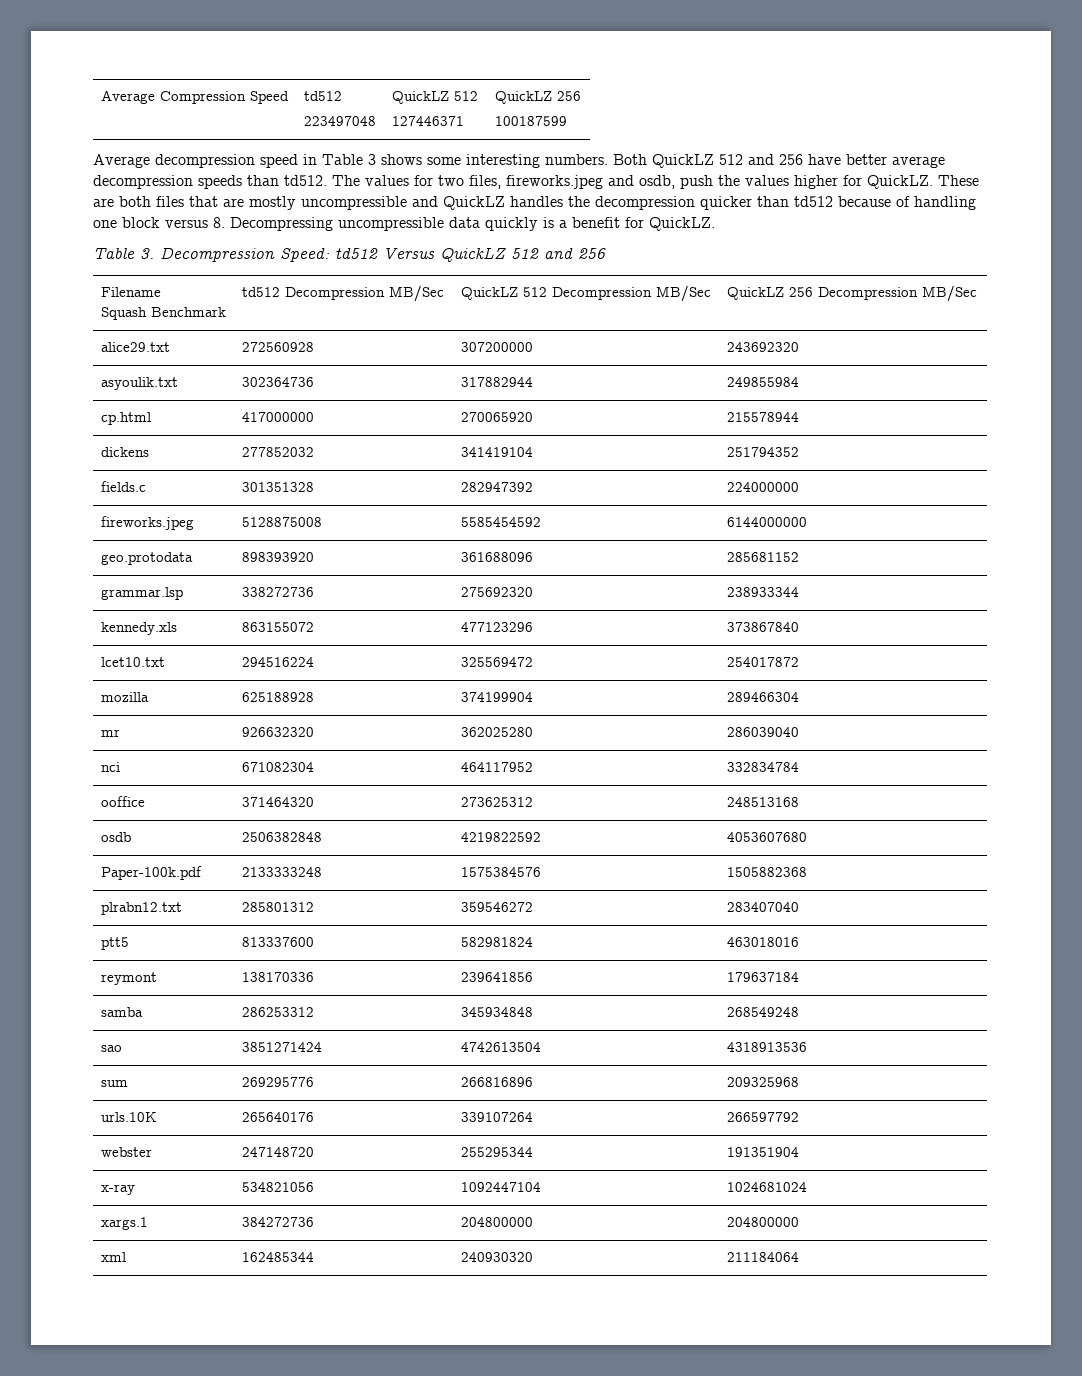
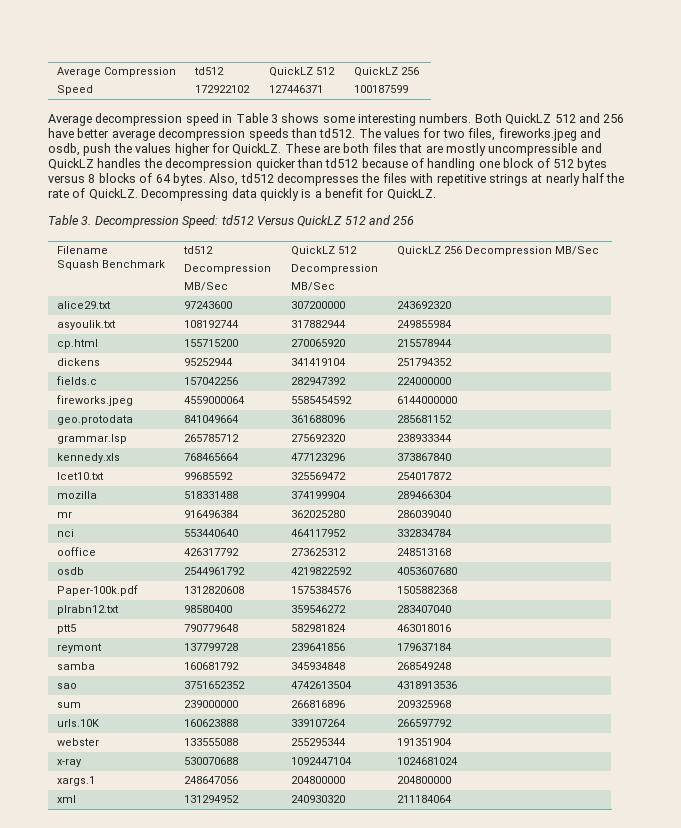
- Average Compression Speed | td512
- 223497048 | QuickLZ 512
+ Average Compression
+ Speed | td512
+ 172922102 | QuickLZ 512
- These are both files that are mostly uncompressible and QuickLZ handles the decompression quicker than td512 because of handling one block versus 8. Decompressing uncompressible data quickly is a benefit for QuickLZ.
+ These are both files that are mostly uncompressible and QuickLZ handles the decompression quicker than td512 because of handling one block of 512 bytes versus 8 blocks of 64 bytes. Also, td512 decompresses the files with repetitive strings at nearly half the rate of QuickLZ. Decompressing data quickly is a benefit for QuickLZ.
  Filename
- Squash Benchmark | td512 Decompression MB/Sec | QuickLZ 512 Decompression MB/Sec | QuickLZ 256 Decompression MB/Sec
+ Squash Benchmark | td512
+ Decompression
+ MB/Sec | QuickLZ 512
+ Decompression
+ MB/Sec | QuickLZ 256 Decompression MB/Sec
- alice29.txt | 272560928 | 307200000 | 243692320
+ alice29.txt | 97243600 | 307200000 | 243692320
- asyoulik.txt | 302364736 | 317882944 | 249855984
+ asyoulik.txt | 108192744 | 317882944 | 249855984
- cp.html | 417000000 | 270065920 | 215578944
+ cp.html | 155715200 | 270065920 | 215578944
- dickens | 277852032 | 341419104 | 251794352
+ dickens | 95252944 | 341419104 | 251794352
- fields.c | 301351328 | 282947392 | 224000000
+ fields.c | 157042256 | 282947392 | 224000000
- fireworks.jpeg | 5128875008 | 5585454592 | 6144000000
+ fireworks.jpeg | 4559000064 | 5585454592 | 6144000000
- geo.protodata | 898393920 | 361688096 | 285681152
+ geo.protodata | 841049664 | 361688096 | 285681152
- grammar.lsp | 338272736 | 275692320 | 238933344
+ grammar.lsp | 265785712 | 275692320 | 238933344
- kennedy.xls | 863155072 | 477123296 | 373867840
+ kennedy.xls | 768465664 | 477123296 | 373867840
- lcet10.txt | 294516224 | 325569472 | 254017872
+ lcet10.txt | 99685592 | 325569472 | 254017872
- mozilla | 625188928 | 374199904 | 289466304
+ mozilla | 518331488 | 374199904 | 289466304
- mr | 926632320 | 362025280 | 286039040
+ mr | 916496384 | 362025280 | 286039040
- nci | 671082304 | 464117952 | 332834784
+ nci | 553440640 | 464117952 | 332834784
- ooffice | 371464320 | 273625312 | 248513168
+ ooffice | 426317792 | 273625312 | 248513168
- osdb | 2506382848 | 4219822592 | 4053607680
+ osdb | 2544961792 | 4219822592 | 4053607680
- Paper-100k.pdf | 2133333248 | 1575384576 | 1505882368
+ Paper-100k.pdf | 1312820608 | 1575384576 | 1505882368
- plrabn12.txt | 285801312 | 359546272 | 283407040
+ plrabn12.txt | 98580400 | 359546272 | 283407040
- ptt5 | 813337600 | 582981824 | 463018016
+ ptt5 | 790779648 | 582981824 | 463018016
- reymont | 138170336 | 239641856 | 179637184
+ reymont | 137799728 | 239641856 | 179637184
- samba | 286253312 | 345934848 | 268549248
+ samba | 160681792 | 345934848 | 268549248
- sao | 3851271424 | 4742613504 | 4318913536
+ sao | 3751652352 | 4742613504 | 4318913536
- sum | 269295776 | 266816896 | 209325968
+ sum | 239000000 | 266816896 | 209325968
- urls.10K | 265640176 | 339107264 | 266597792
+ urls.10K | 160623888 | 339107264 | 266597792
- webster | 247148720 | 255295344 | 191351904
+ webster | 133555088 | 255295344 | 191351904
- x-ray | 534821056 | 1092447104 | 1024681024
+ x-ray | 530070688 | 1092447104 | 1024681024
- xargs.1 | 384272736 | 204800000 | 204800000
+ xargs.1 | 248647056 | 204800000 | 204800000
- xml | 162485344 | 240930320 | 211184064
+ xml | 131294952 | 240930320 | 211184064

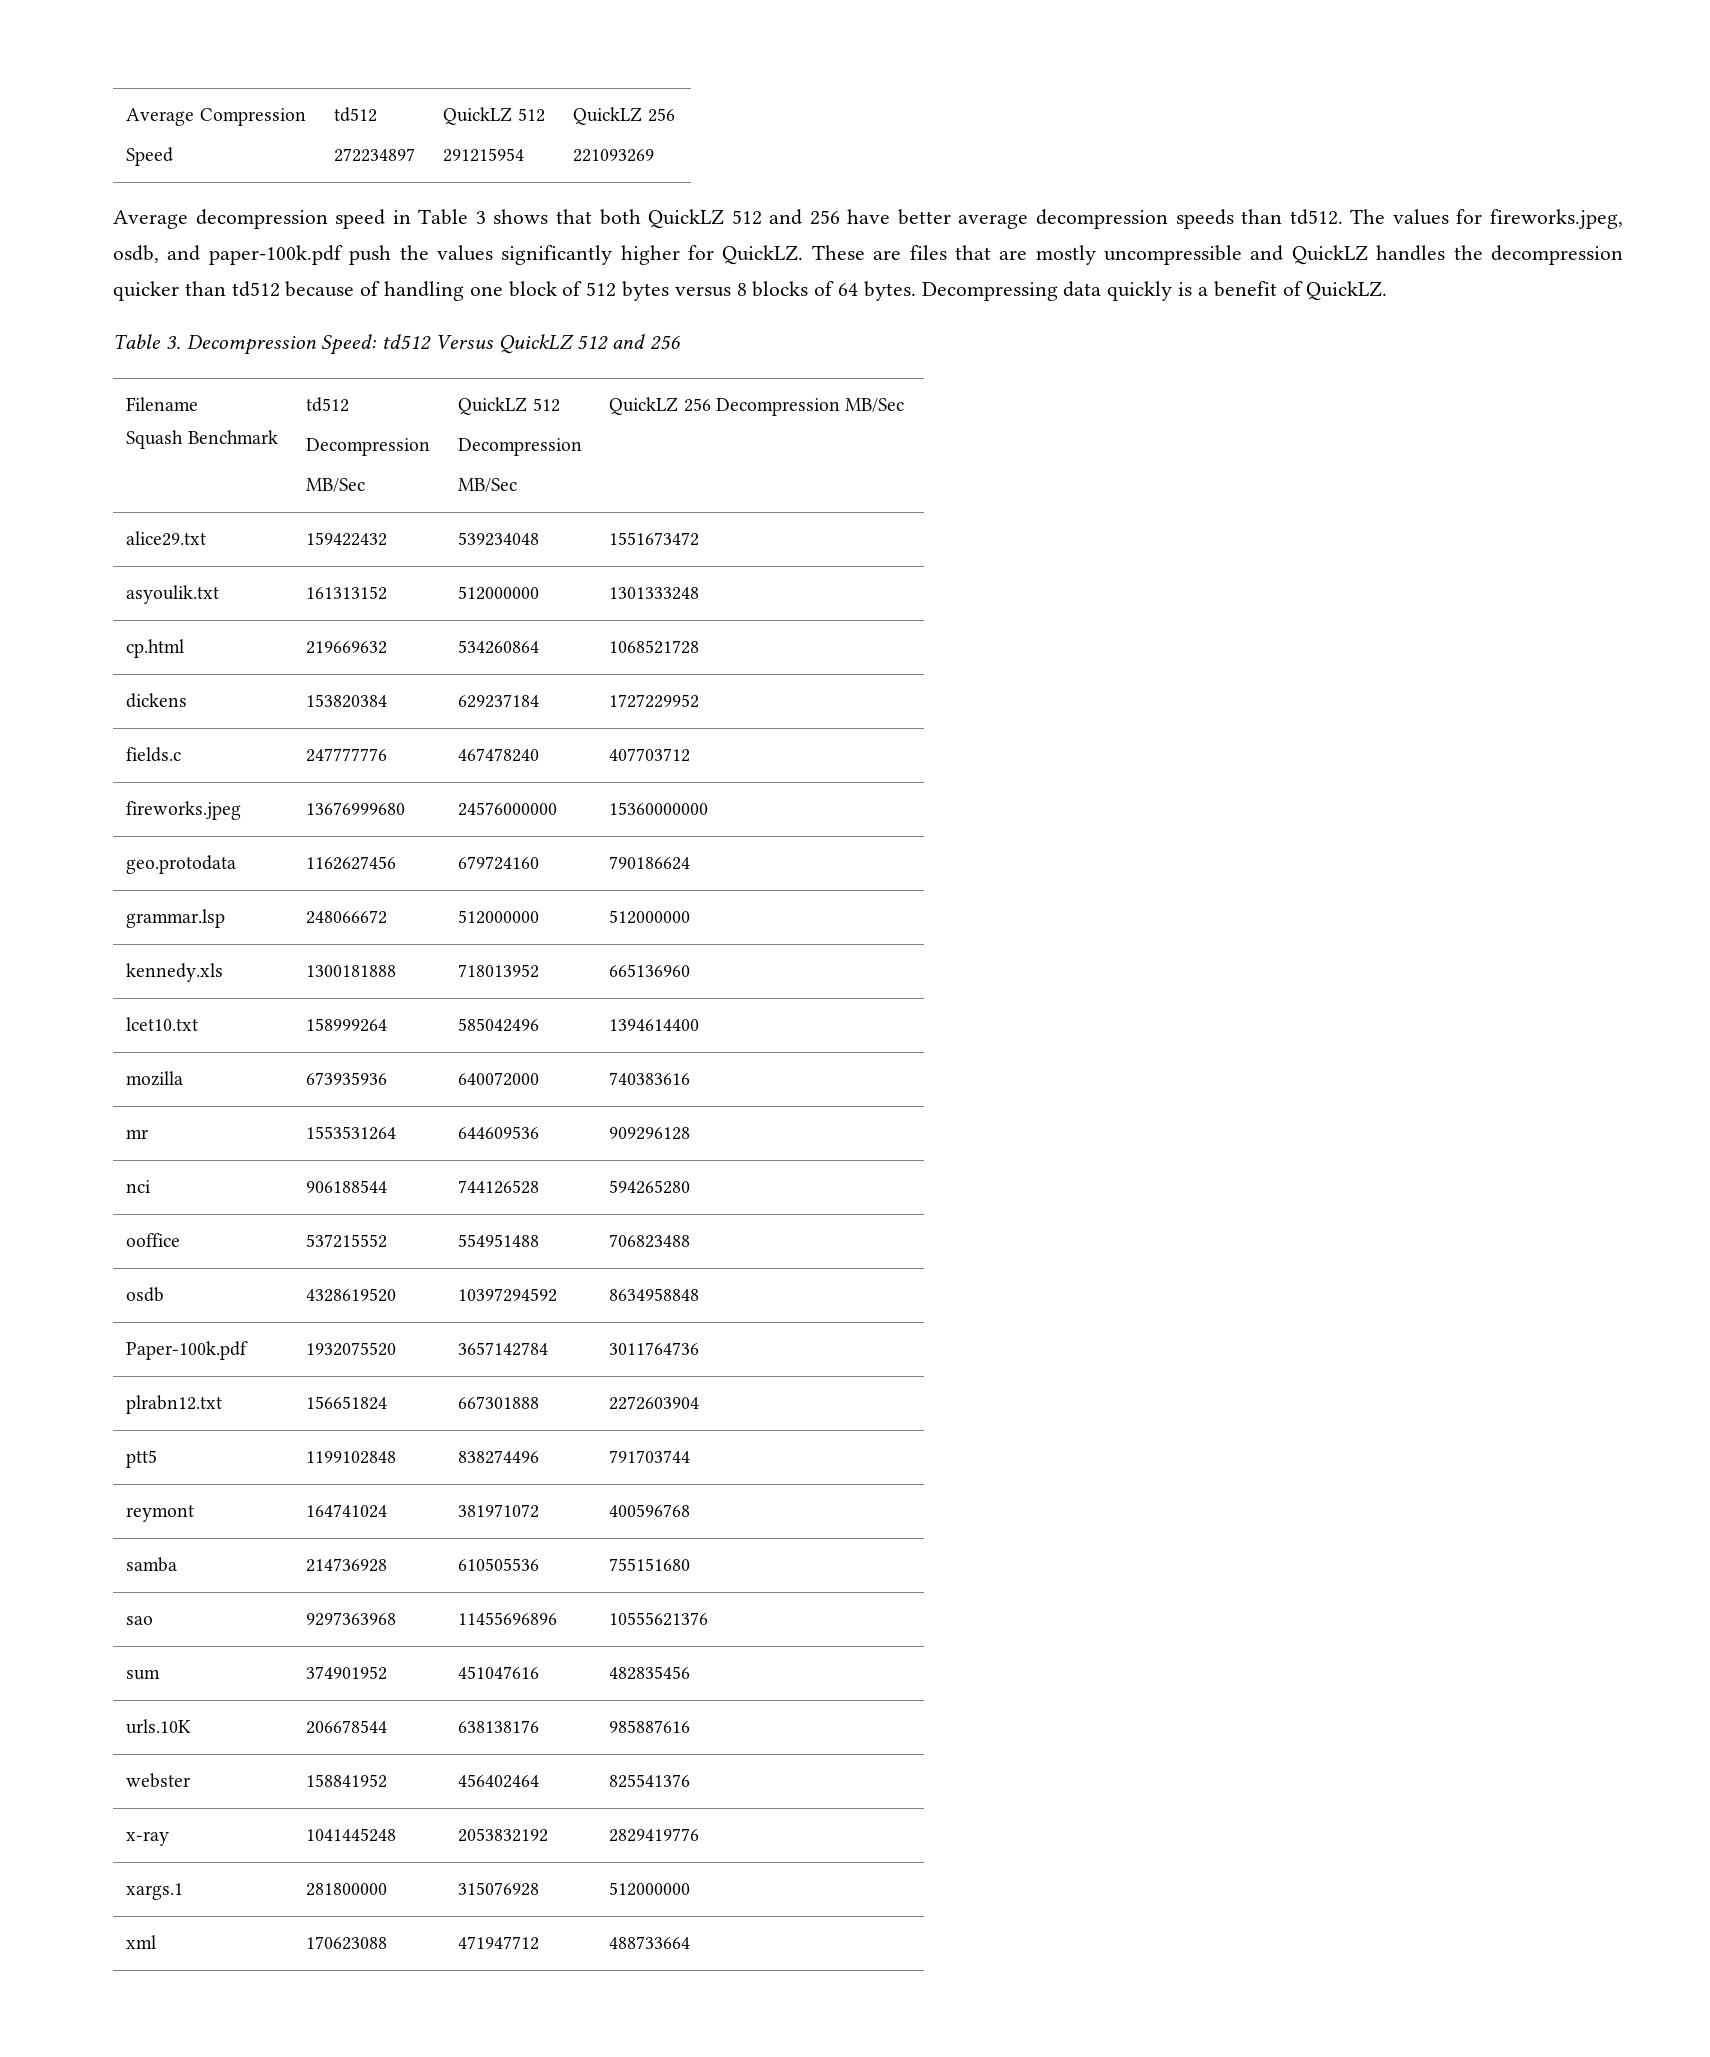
  Average Compression
  Speed | td512
- 172922102 | QuickLZ 512
- 127446371 | QuickLZ 256
- 100187599
+ 272234897 | QuickLZ 512
+ 291215954 | QuickLZ 256
+ 221093269
- Average decompression speed in Table 3 shows some interesting numbers. Both QuickLZ 512 and 256 have better average decompression speeds than td512.
+ Average decompression speed in Table 3 shows that both QuickLZ 512 and 256 have better average decompression speeds than td512.
- The values for two files, fireworks.jpeg and osdb, push the values higher for QuickLZ.
+ The values for fireworks.jpeg, osdb, and paper-100k.pdf push the values significantly higher for QuickLZ.
- These are both files that are mostly uncompressible and QuickLZ handles the decompression quicker than td512 because of handling one block of 512 bytes versus 8 blocks of 64 bytes.
+ These are files that are mostly uncompressible and QuickLZ handles the decompression quicker than td512 because of handling one block of 512 bytes versus 8 blocks of 64 bytes.
- Also, td512 decompresses the files with repetitive strings at nearly half the rate of QuickLZ.
- Decompressing data quickly is a benefit for QuickLZ.
+ Decompressing data quickly is a benefit of QuickLZ.
- alice29.txt | 97243600 | 307200000 | 243692320
- asyoulik.txt | 108192744 | 317882944 | 249855984
- cp.html | 155715200 | 270065920 | 215578944
- dickens | 95252944 | 341419104 | 251794352
- fields.c | 157042256 | 282947392 | 224000000
- fireworks.jpeg | 4559000064 | 5585454592 | 6144000000
- geo.protodata | 841049664 | 361688096 | 285681152
- grammar.lsp | 265785712 | 275692320 | 238933344
- kennedy.xls | 768465664 | 477123296 | 373867840
- lcet10.txt | 99685592 | 325569472 | 254017872
- mozilla | 518331488 | 374199904 | 289466304
- mr | 916496384 | 362025280 | 286039040
- nci | 553440640 | 464117952 | 332834784
- ooffice | 426317792 | 273625312 | 248513168
- osdb | 2544961792 | 4219822592 | 4053607680
- Paper-100k.pdf | 1312820608 | 1575384576 | 1505882368
- plrabn12.txt | 98580400 | 359546272 | 283407040
- ptt5 | 790779648 | 582981824 | 463018016
- reymont | 137799728 | 239641856 | 179637184
- samba | 160681792 | 345934848 | 268549248
- sao | 3751652352 | 4742613504 | 4318913536
- sum | 239000000 | 266816896 | 209325968
- urls.10K | 160623888 | 339107264 | 266597792
- webster | 133555088 | 255295344 | 191351904
- x-ray | 530070688 | 1092447104 | 1024681024
- xargs.1 | 248647056 | 204800000 | 204800000
- xml | 131294952 | 240930320 | 211184064
+ alice29.txt | 159422432 | 539234048 | 1551673472
+ asyoulik.txt | 161313152 | 512000000 | 1301333248
+ cp.html | 219669632 | 534260864 | 1068521728
+ dickens | 153820384 | 629237184 | 1727229952
+ fields.c | 247777776 | 467478240 | 407703712
+ fireworks.jpeg | 13676999680 | 24576000000 | 15360000000
+ geo.protodata | 1162627456 | 679724160 | 790186624
+ grammar.lsp | 248066672 | 512000000 | 512000000
+ kennedy.xls | 1300181888 | 718013952 | 665136960
+ lcet10.txt | 158999264 | 585042496 | 1394614400
+ mozilla | 673935936 | 640072000 | 740383616
+ mr | 1553531264 | 644609536 | 909296128
+ nci | 906188544 | 744126528 | 594265280
+ ooffice | 537215552 | 554951488 | 706823488
+ osdb | 4328619520 | 10397294592 | 8634958848
+ Paper-100k.pdf | 1932075520 | 3657142784 | 3011764736
+ plrabn12.txt | 156651824 | 667301888 | 2272603904
+ ptt5 | 1199102848 | 838274496 | 791703744
+ reymont | 164741024 | 381971072 | 400596768
+ samba | 214736928 | 610505536 | 755151680
+ sao | 9297363968 | 11455696896 | 10555621376
+ sum | 374901952 | 451047616 | 482835456
+ urls.10K | 206678544 | 638138176 | 985887616
+ webster | 158841952 | 456402464 | 825541376
+ x-ray | 1041445248 | 2053832192 | 2829419776
+ xargs.1 | 281800000 | 315076928 | 512000000
+ xml | 170623088 | 471947712 | 488733664

